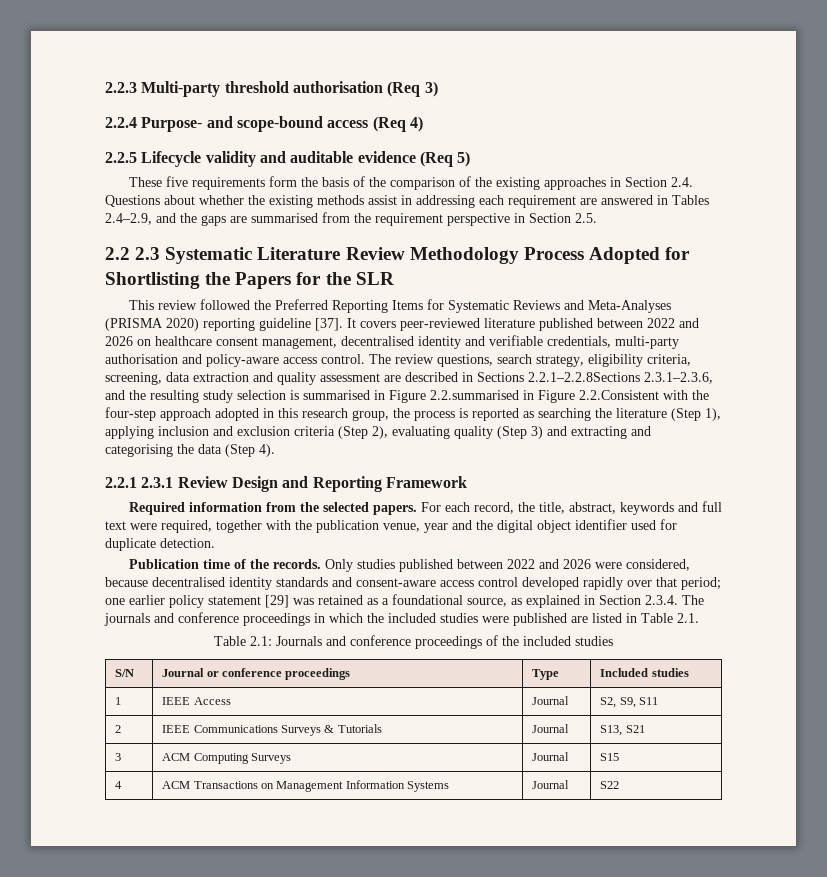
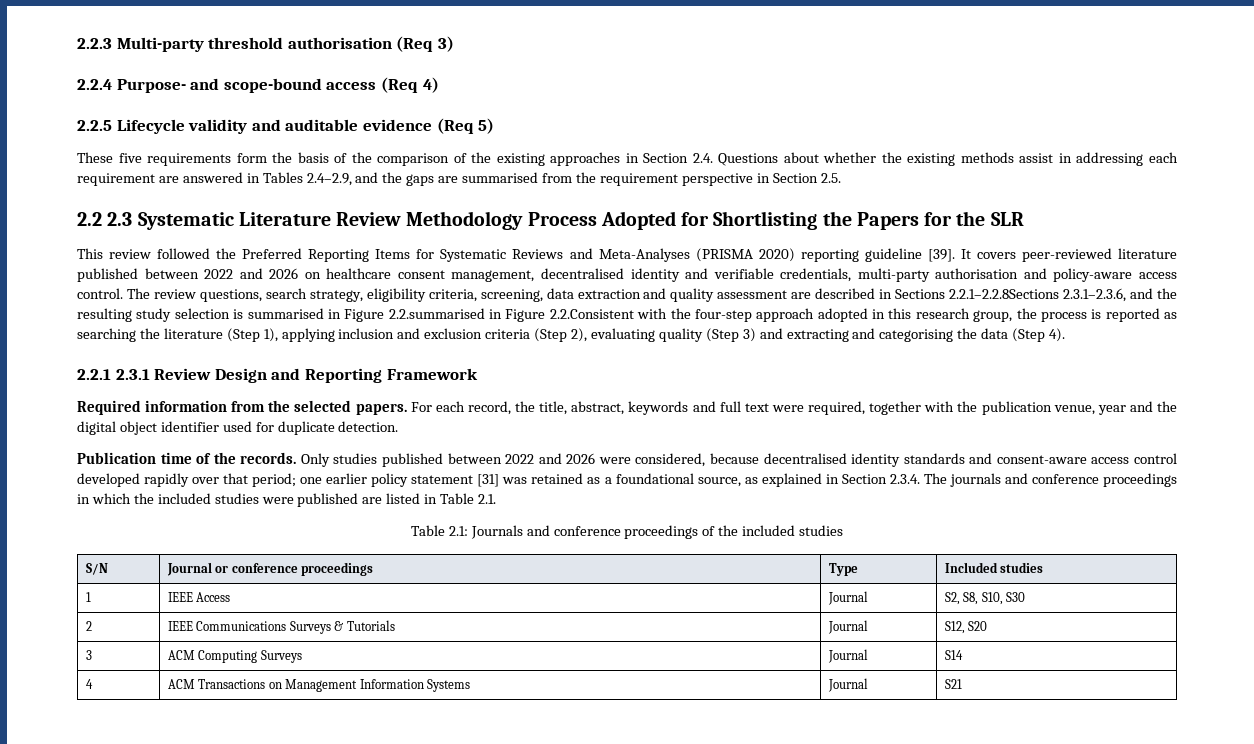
- This review followed the Preferred Reporting Items for Systematic Reviews and Meta-Analyses (PRISMA 2020) reporting guideline [37].
+ This review followed the Preferred Reporting Items for Systematic Reviews and Meta-Analyses (PRISMA 2020) reporting guideline [39].
- Only studies published between 2022 and 2026 were considered, because decentralised identity standards and consent-aware access control developed rapidly over that period; one earlier policy statement [29] was retained as a foundational source, as explained in Section 2.3.4. The journals and conference proceedings in which the included studies were published are listed in Table 2.1.
+ Only studies published between 2022 and 2026 were considered, because decentralised identity standards and consent-aware access control developed rapidly over that period; one earlier policy statement [31] was retained as a foundational source, as explained in Section 2.3.4. The journals and conference proceedings in which the included studies were published are listed in Table 2.1.
- 1 | IEEE Access | Journal | S2, S9, S11
+ 1 | IEEE Access | Journal | S2, S8, S10, S30
- 2 | IEEE Communications Surveys & Tutorials | Journal | S13, S21
+ 2 | IEEE Communications Surveys & Tutorials | Journal | S12, S20
- 3 | ACM Computing Surveys | Journal | S15
+ 3 | ACM Computing Surveys | Journal | S14
- 4 | ACM Transactions on Management Information Systems | Journal | S22
+ 4 | ACM Transactions on Management Information Systems | Journal | S21

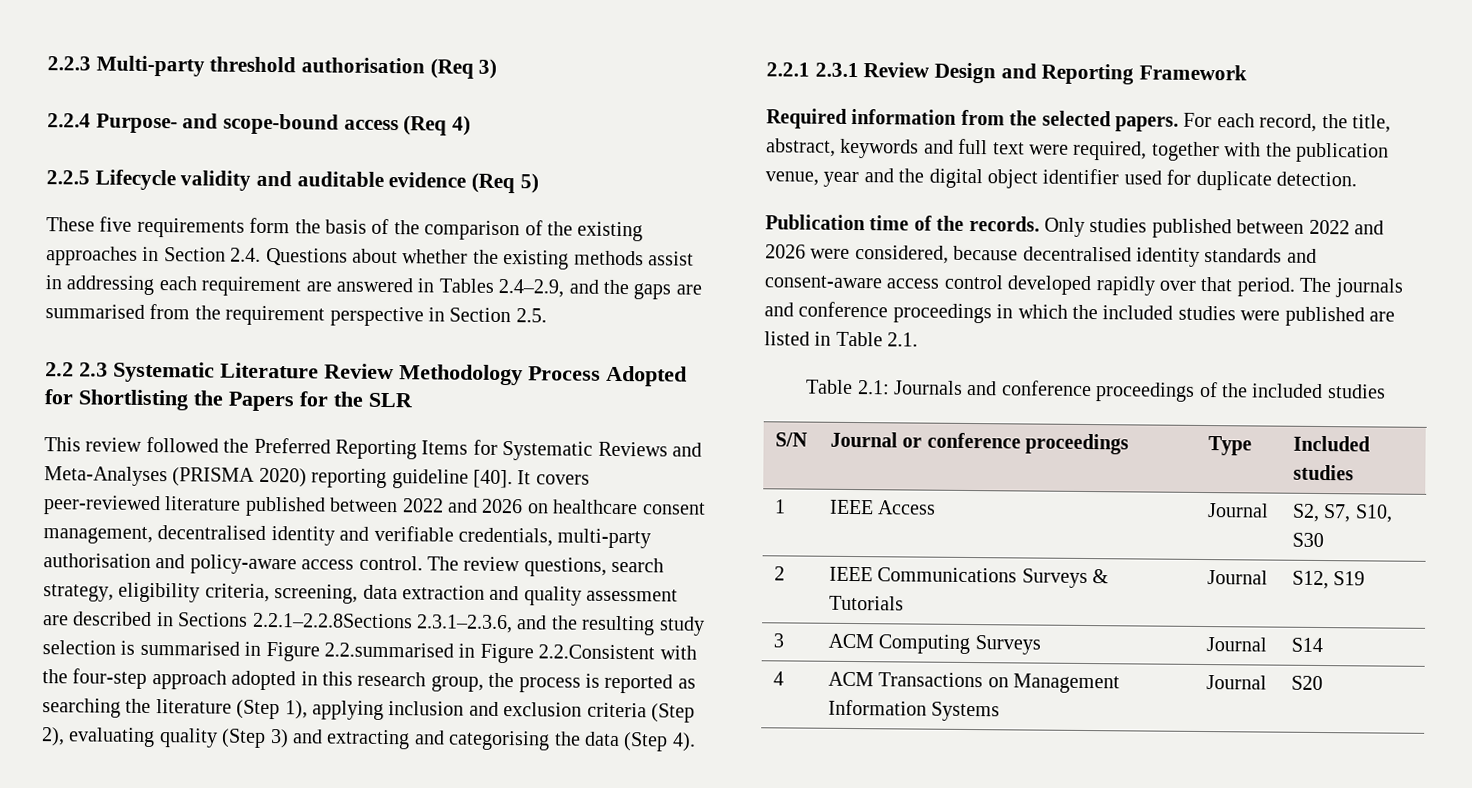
- This review followed the Preferred Reporting Items for Systematic Reviews and Meta-Analyses (PRISMA 2020) reporting guideline [39].
+ This review followed the Preferred Reporting Items for Systematic Reviews and Meta-Analyses (PRISMA 2020) reporting guideline [40].
- Only studies published between 2022 and 2026 were considered, because decentralised identity standards and consent-aware access control developed rapidly over that period; one earlier policy statement [31] was retained as a foundational source, as explained in Section 2.3.4. The journals and conference proceedings in which the included studies were published are listed in Table 2.1.
+ Only studies published between 2022 and 2026 were considered, because decentralised identity standards and consent-aware access control developed rapidly over that period. The journals and conference proceedings in which the included studies were published are listed in Table 2.1.
- 1 | IEEE Access | Journal | S2, S8, S10, S30
+ 1 | IEEE Access | Journal | S2, S7, S10, S30
- 2 | IEEE Communications Surveys & Tutorials | Journal | S12, S20
+ 2 | IEEE Communications Surveys & Tutorials | Journal | S12, S19
- 4 | ACM Transactions on Management Information Systems | Journal | S21
+ 4 | ACM Transactions on Management Information Systems | Journal | S20

